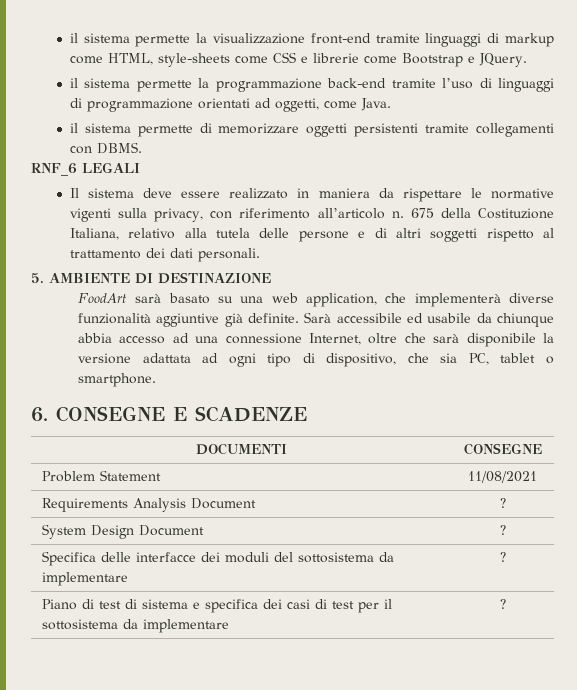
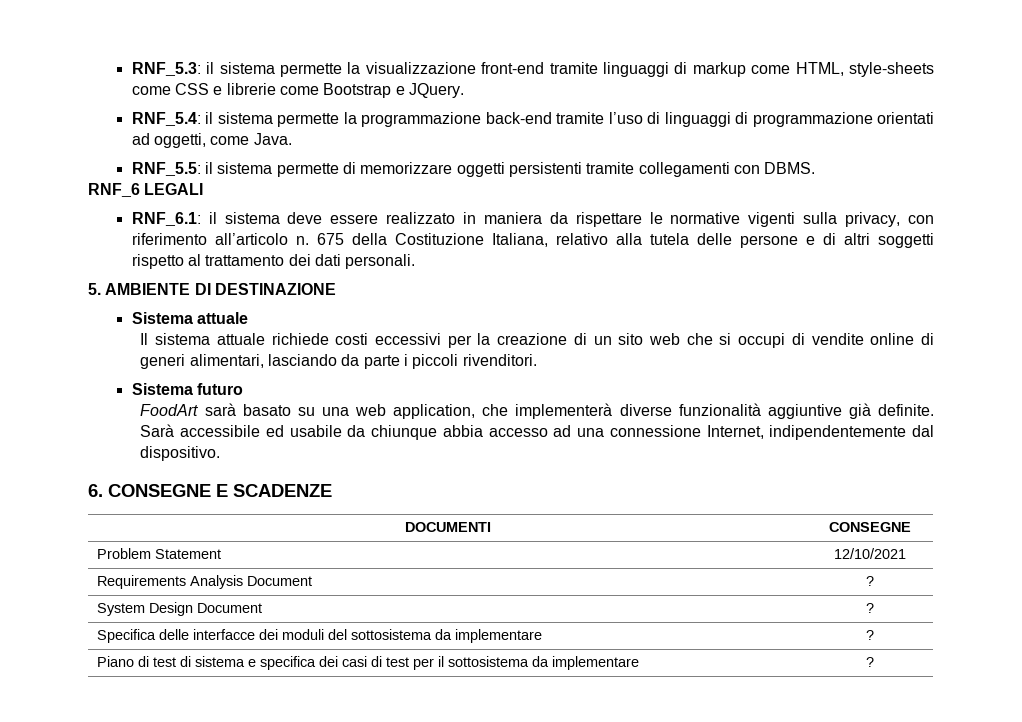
- il sistema permette la visualizzazione front-end tramite linguaggi di markup come HTML, style-sheets come CSS e librerie come Bootstrap e JQuery.
+ RNF_5.3: il sistema permette la visualizzazione front-end tramite linguaggi di markup come HTML, style-sheets come CSS e librerie come Bootstrap e JQuery.
- il sistema permette la programmazione back-end tramite l’uso di linguaggi di programmazione orientati ad oggetti, come Java.
+ RNF_5.4: il sistema permette la programmazione back-end tramite l’uso di linguaggi di programmazione orientati ad oggetti, come Java.
- il sistema permette di memorizzare oggetti persistenti tramite collegamenti con DBMS.
+ RNF_5.5: il sistema permette di memorizzare oggetti persistenti tramite collegamenti con DBMS.
- Il sistema deve essere realizzato in maniera da rispettare le normative vigenti sulla privacy, con riferimento all’articolo n.
+ RNF_6.1: il sistema deve essere realizzato in maniera da rispettare le normative vigenti sulla privacy, con riferimento all’articolo n.
+ Sistema attuale
+ Il sistema attuale richiede costi eccessivi per la creazione di un sito web che si occupi di vendite online di generi alimentari, lasciando da parte i piccoli rivenditori.
+ Sistema futuro
- Sarà accessibile ed usabile da chiunque abbia accesso ad una connessione Internet, oltre che sarà disponibile la versione adattata ad ogni tipo di dispositivo, che sia PC, tablet o smartphone.
+ Sarà accessibile ed usabile da chiunque abbia accesso ad una connessione Internet, indipendentemente dal dispositivo.
- Problem Statement | 11/08/2021
+ Problem Statement | 12/10/2021

